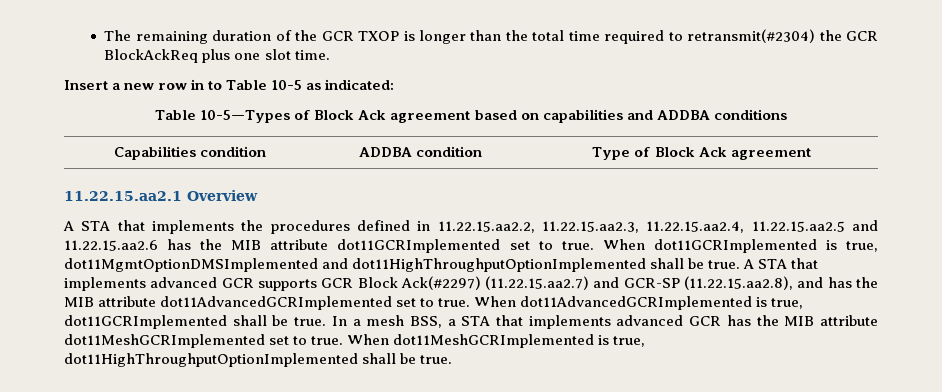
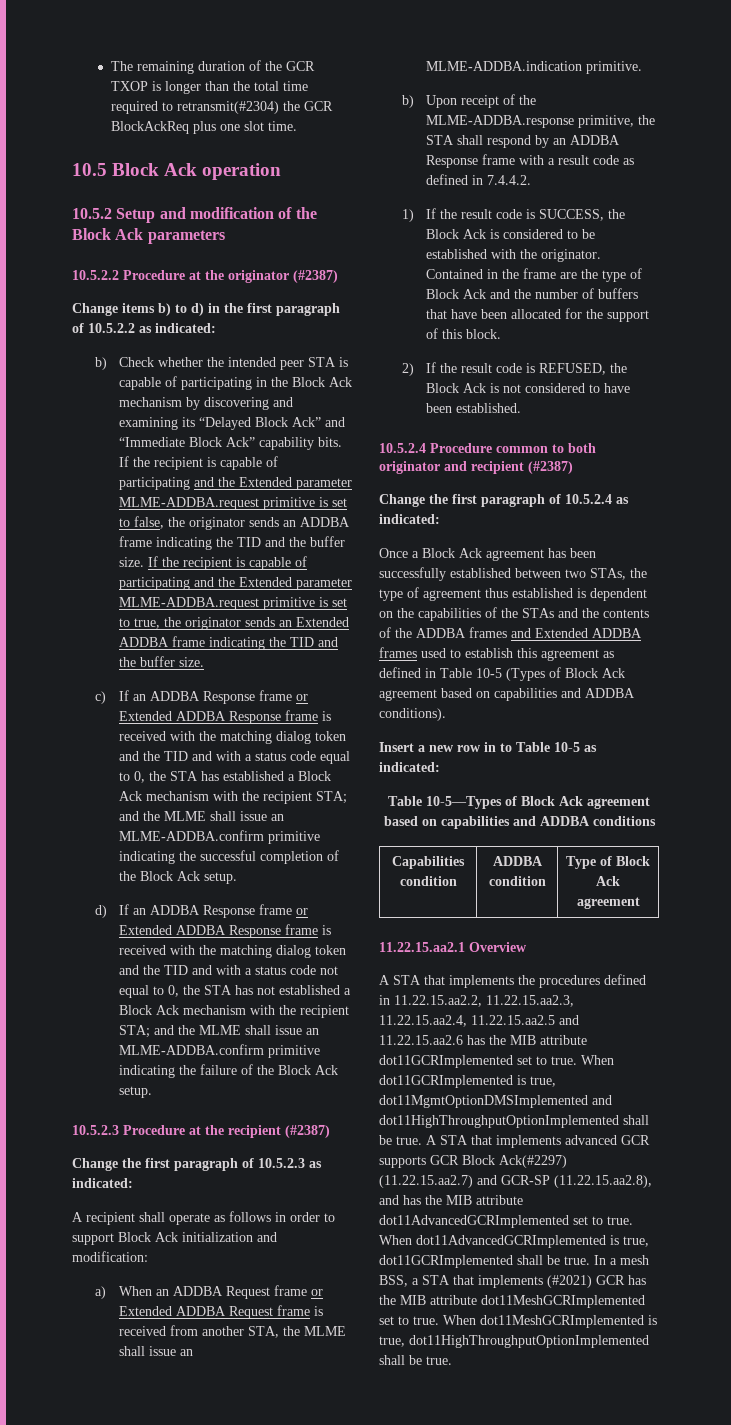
+ 10.5 Block Ack operation
+ 10.5.2 Setup and modification of the Block Ack parameters
+ 10.5.2.2 Procedure at the originator (#2387)
+ Change items b) to d) in the first paragraph of 10.5.2.2 as indicated:
+ b) Check whether the intended peer STA is capable of participating in the Block Ack mechanism by discovering and examining its “Delayed Block Ack” and “Immediate Block Ack” capability bits. If the recipient is capable of participating and the Extended parameter MLME-ADDBA.request primitive is set to false, the originator sends an ADDBA frame indicating the TID and the buffer size. If the recipient is capable of participating and the Extended parameter MLME-ADDBA.request primitive is set to true, the originator sends an Extended ADDBA frame indicating the TID and the buffer size.
+ c) If an ADDBA Response frame or Extended ADDBA Response frame is received with the matching dialog token and the TID and with a status code equal to 0, the STA has established a Block Ack mechanism with the recipient STA; and the MLME shall issue an MLME-ADDBA.confirm primitive indicating the successful completion of the Block Ack setup.
+ d) If an ADDBA Response frame or Extended ADDBA Response frame is received with the matching dialog token and the TID and with a status code not equal to 0, the STA has not established a Block Ack mechanism with the recipient STA; and the MLME shall issue an MLME-ADDBA.confirm primitive indicating the failure of the Block Ack setup.
+ 10.5.2.3 Procedure at the recipient (#2387)
+ Change the first paragraph of 10.5.2.3 as indicated:
+ A recipient shall operate as follows in order to support Block Ack initialization and modification:
+ a) When an ADDBA Request frame or Extended ADDBA Request frame is received from another STA, the MLME shall issue an MLME-ADDBA.indication primitive.
+ b) Upon receipt of the MLME-ADDBA.response primitive, the STA shall respond by an ADDBA Response frame with a result code as defined in 7.4.4.2.
+ 1) If the result code is SUCCESS, the Block Ack is considered to be established with the originator. Contained in the frame are the type of Block Ack and the number of buffers that have been allocated for the support of this block.
+ 2) If the result code is REFUSED, the Block Ack is not considered to have been established.
+ 10.5.2.4 Procedure common to both originator and recipient (#2387)
+ Change the first paragraph of 10.5.2.4 as indicated:
+ Once a Block Ack agreement has been successfully established between two STAs, the type of agreement thus established is dependent on the capabilities of the STAs and the contents of the ADDBA frames and Extended ADDBA frames used to establish this agreement as defined in Table 10-5 (Types of Block Ack agreement based on capabilities and ADDBA conditions).
- In a mesh BSS, a STA that implements advanced GCR has the MIB attribute dot11MeshGCRImplemented set to true.
+ In a mesh BSS, a STA that implements (#2021) GCR has the MIB attribute dot11MeshGCRImplemented set to true.

